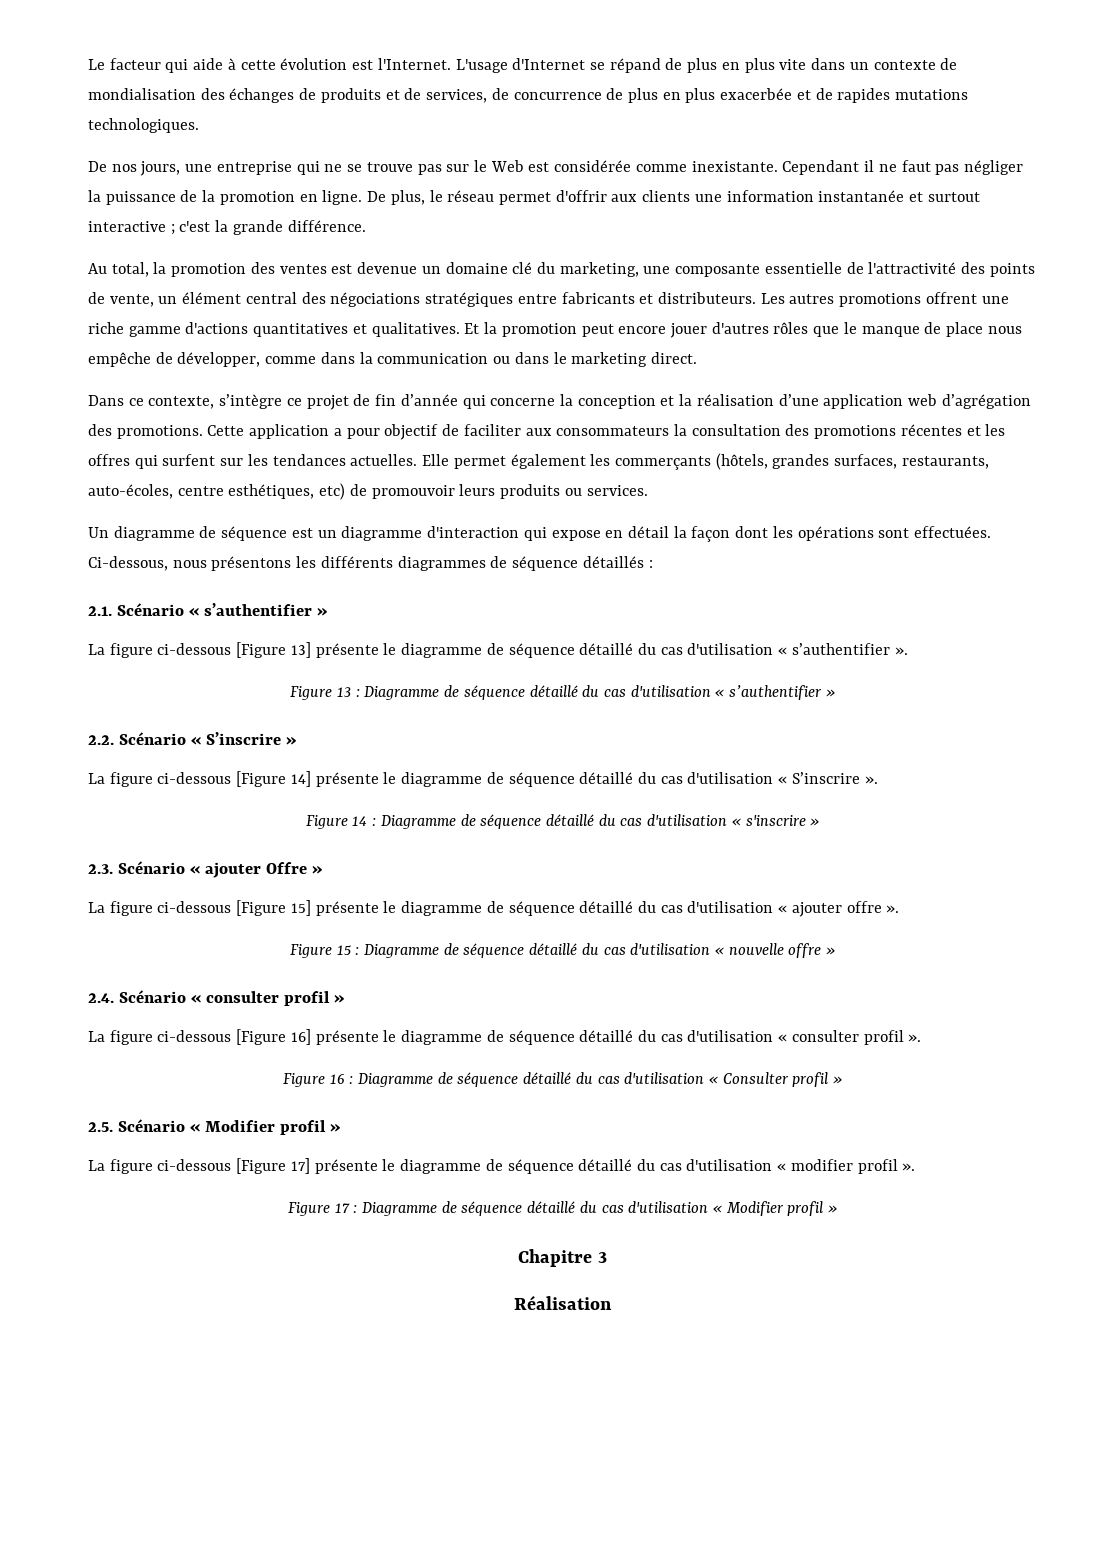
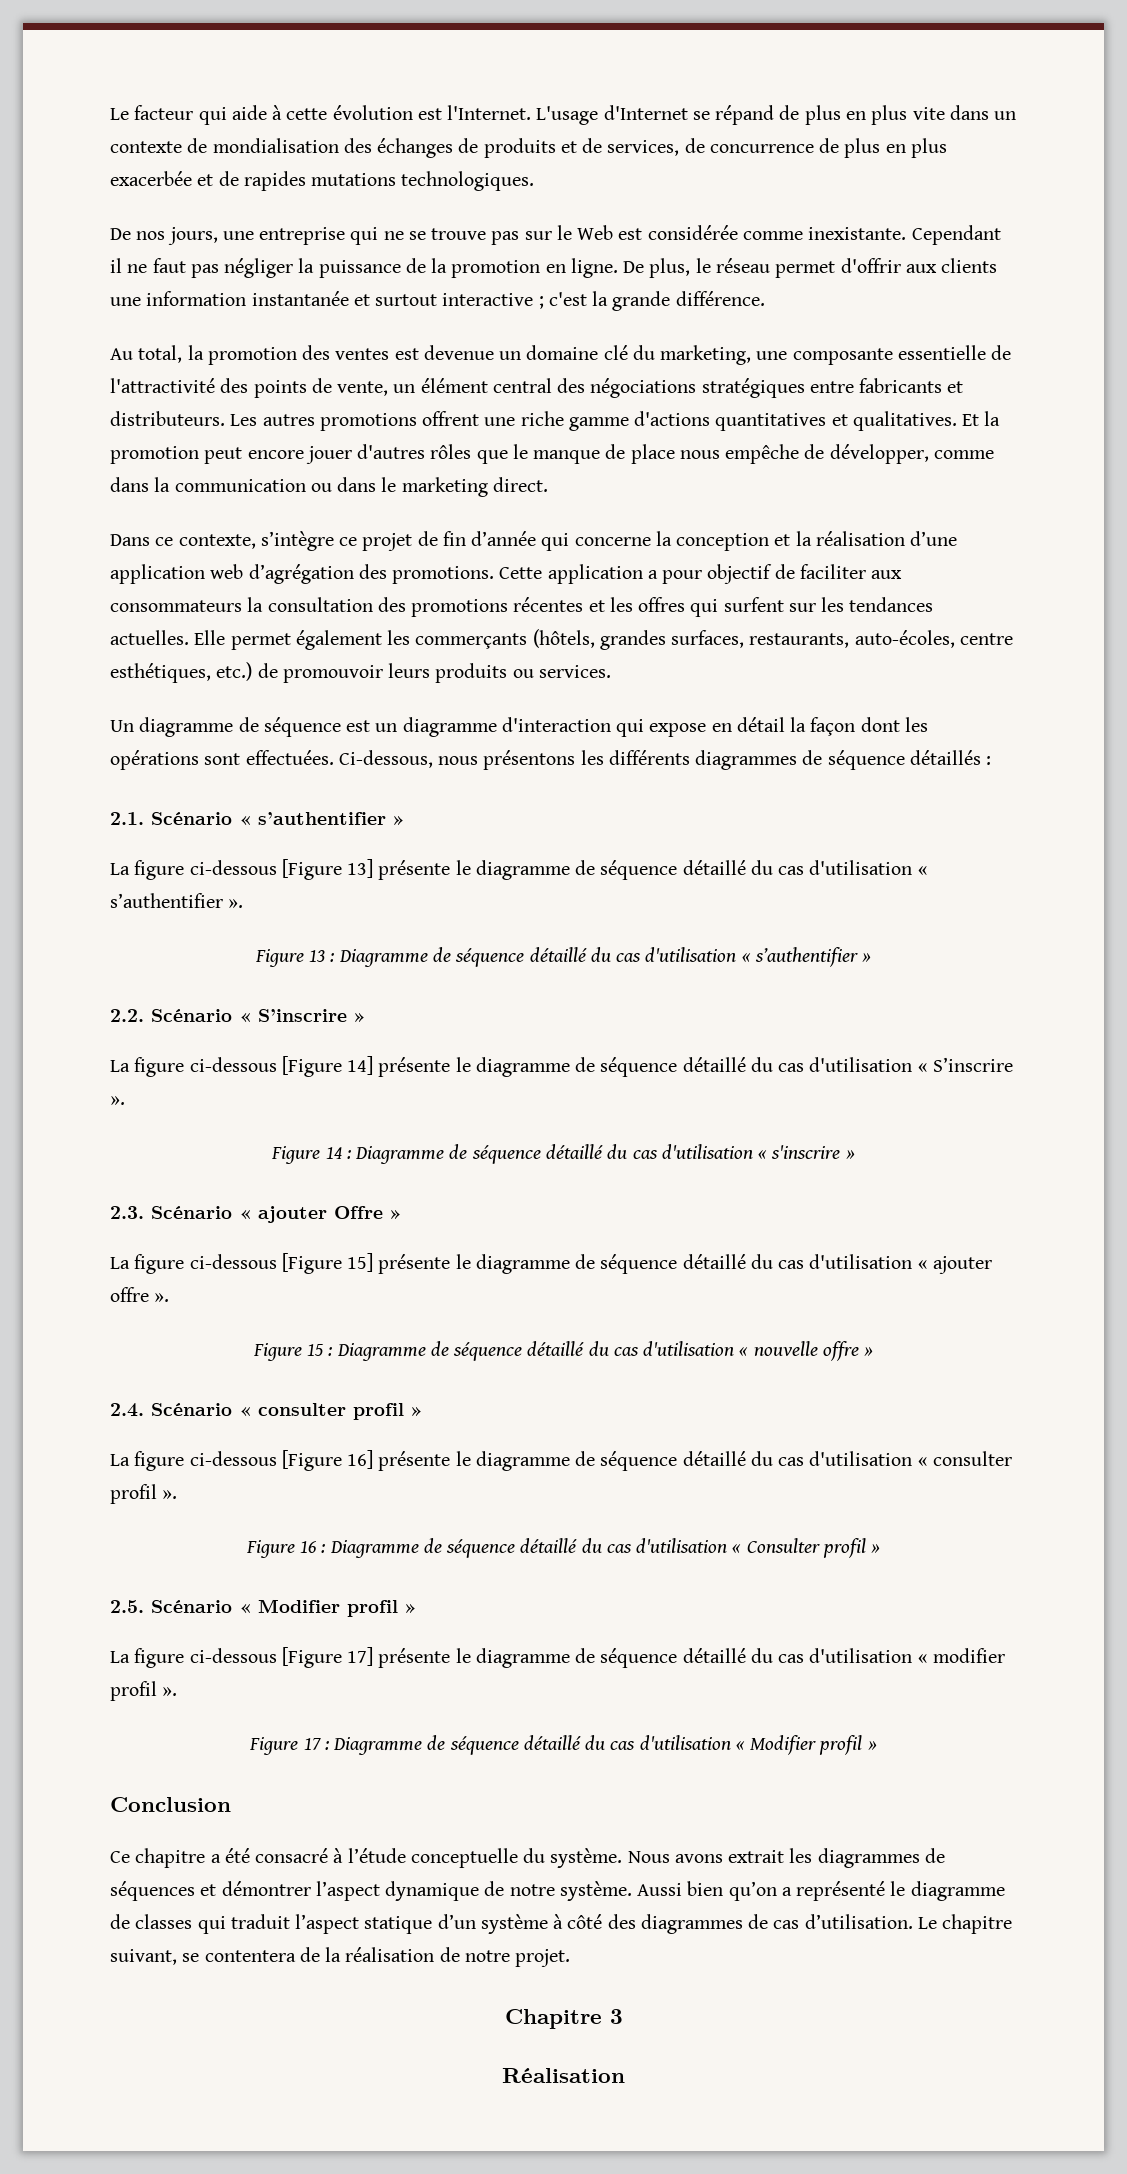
- Elle permet également les commerçants (hôtels, grandes surfaces, restaurants, auto-écoles, centre esthétiques, etc) de promouvoir leurs produits ou services.
+ Elle permet également les commerçants (hôtels, grandes surfaces, restaurants, auto-écoles, centre esthétiques, etc.) de promouvoir leurs produits ou services.
+ Conclusion
+ Ce chapitre a été consacré à l’étude conceptuelle du système. Nous avons extrait les diagrammes de séquences et démontrer l’aspect dynamique de notre système. Aussi bien qu’on a représenté le diagramme de classes qui traduit l’aspect statique d’un système à côté des diagrammes de cas d’utilisation. Le chapitre suivant, se contentera de la réalisation de notre projet.

